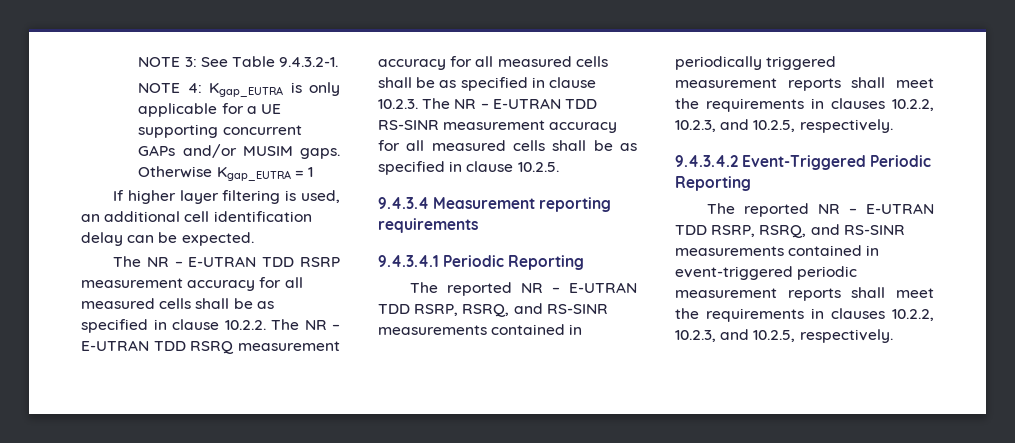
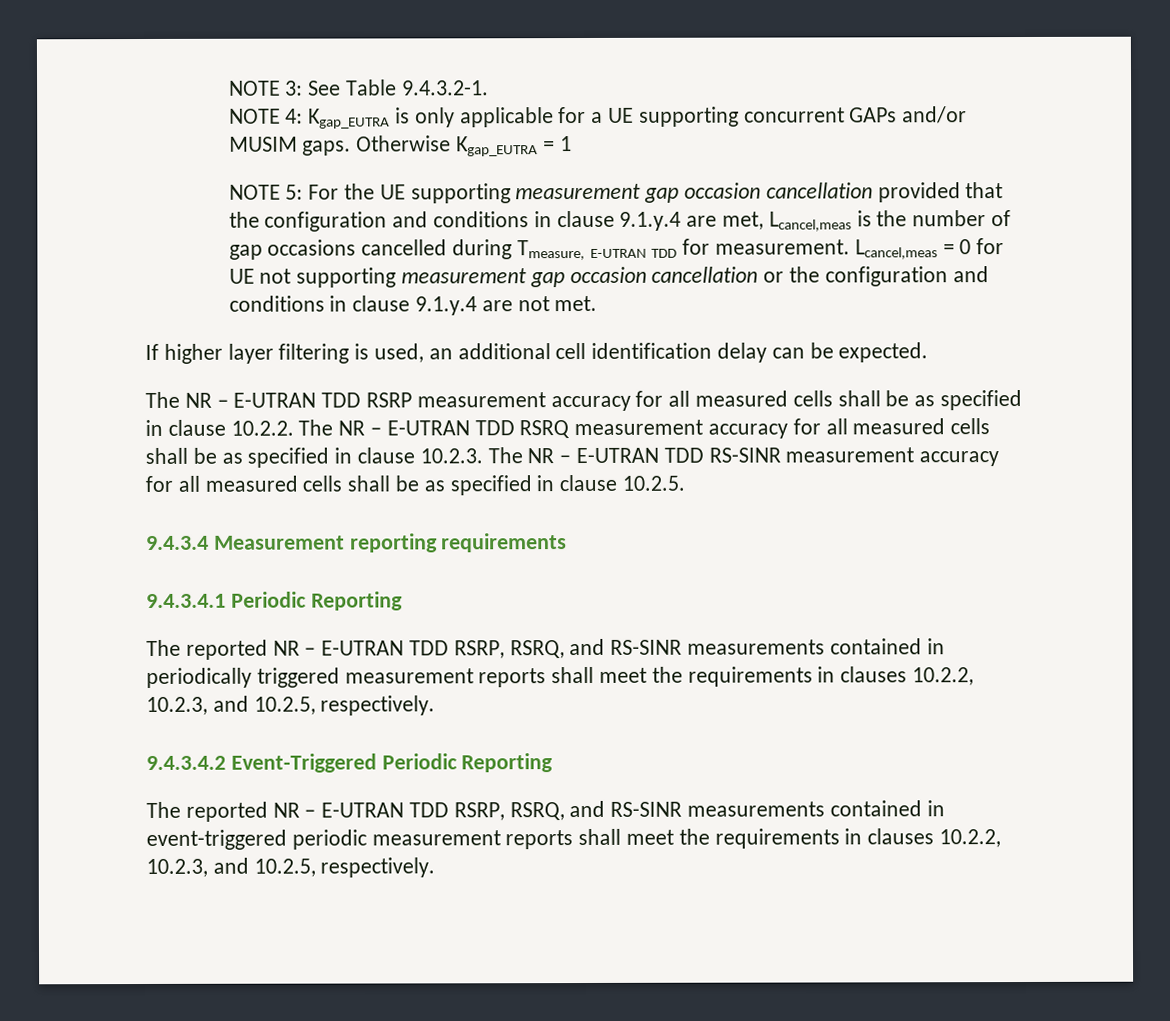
+ NOTE 5: For the UE supporting measurement gap occasion cancellation provided that the configuration and conditions in clause 9.1.y.4 are met, Lcancel,meas is the number of gap occasions cancelled during Tmeasure, E-UTRAN TDD for measurement. Lcancel,meas = 0 for UE not supporting measurement gap occasion cancellation or the configuration and conditions in clause 9.1.y.4 are not met.

